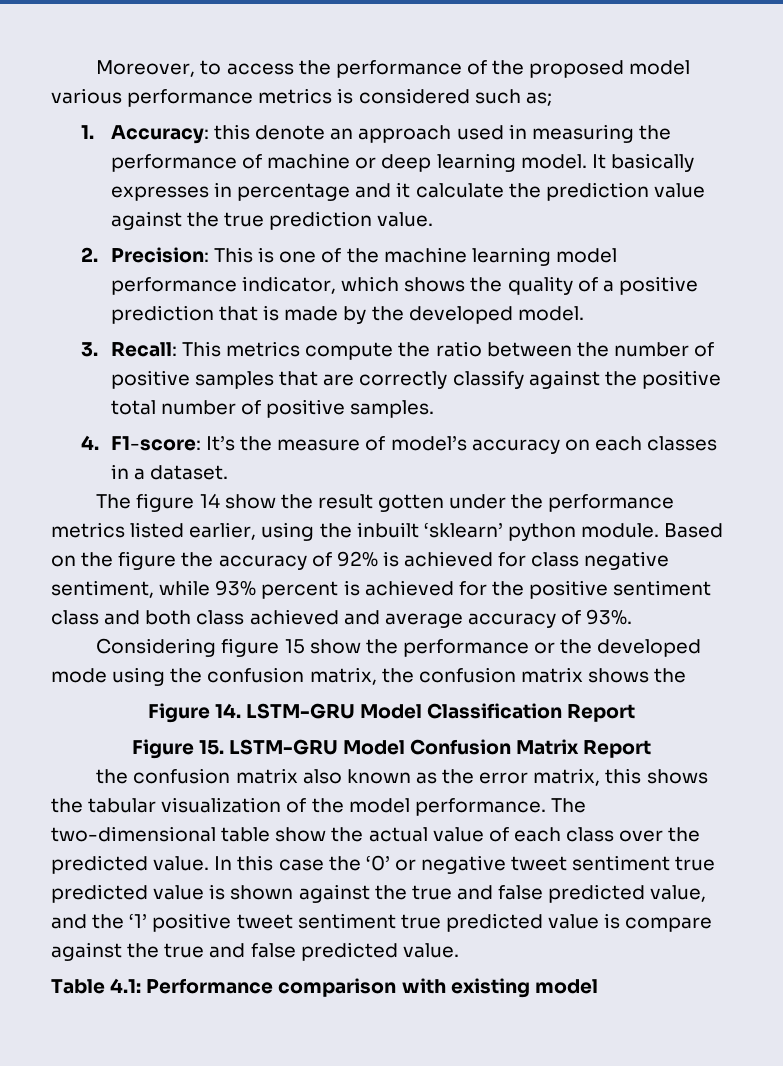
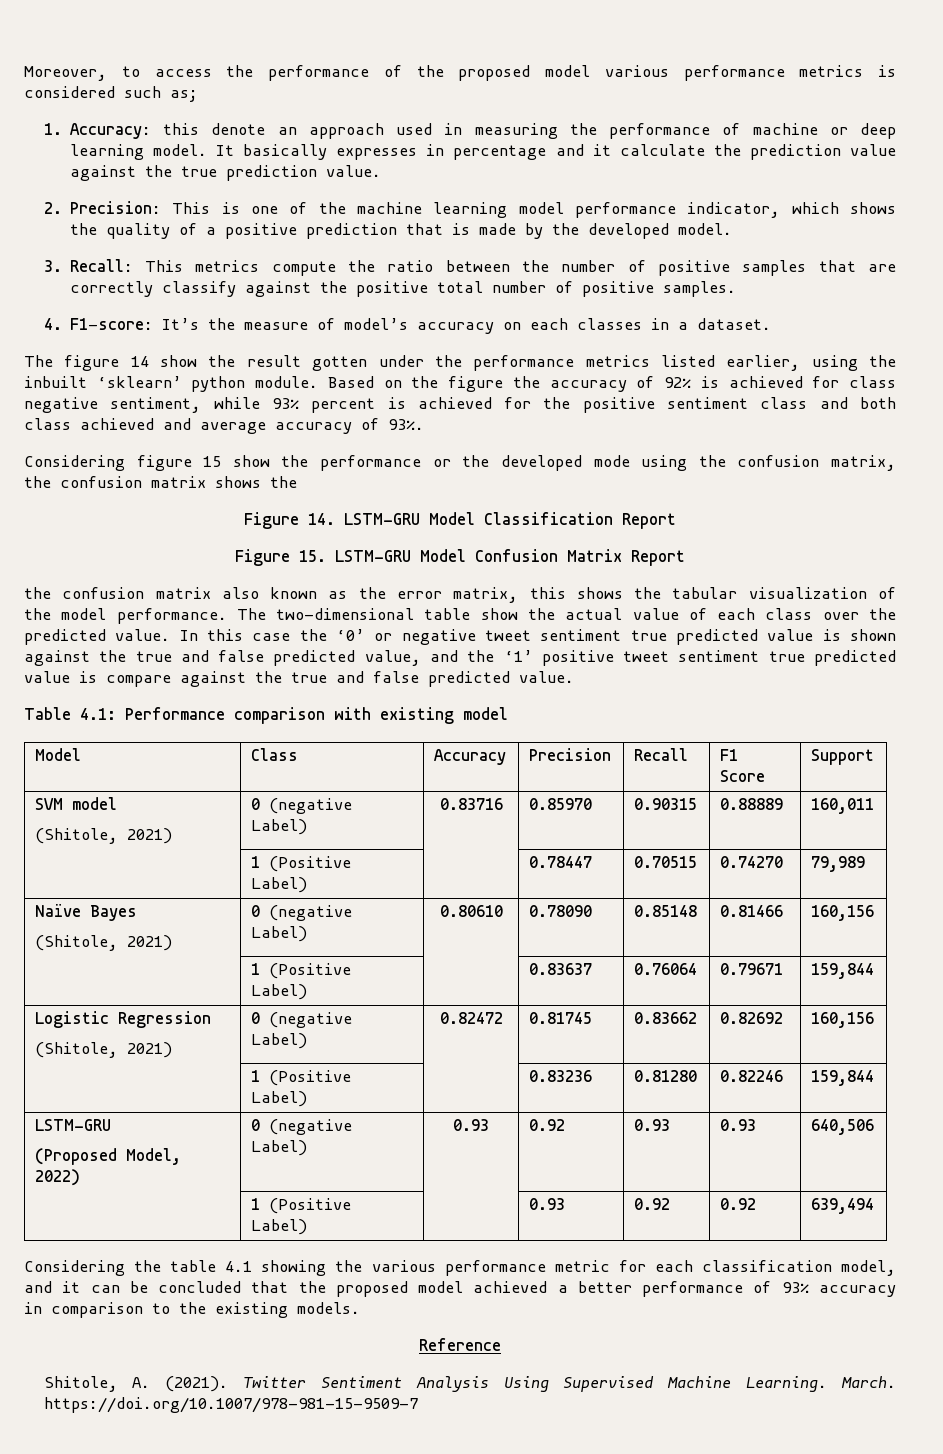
+ Model | Class | Accuracy | Precision | Recall | F1 Score | Support
+ SVM model
+ (Shitole, 2021) | 0 (negative Label) | 0.83716 | 0.85970 | 0.90315 | 0.88889 | 160,011
+ | 1 (Positive Label) | | 0.78447 | 0.70515 | 0.74270 | 79,989
+ Naïve Bayes
+ (Shitole, 2021) | 0 (negative Label) | 0.80610 | 0.78090 | 0.85148 | 0.81466 | 160,156
+ | 1 (Positive Label) | | 0.83637 | 0.76064 | 0.79671 | 159,844
+ Logistic Regression
+ (Shitole, 2021) | 0 (negative Label) | 0.82472 | 0.81745 | 0.83662 | 0.82692 | 160,156
+ | 1 (Positive Label) | | 0.83236 | 0.81280 | 0.82246 | 159,844
+ LSTM-GRU
+ (Proposed Model, 2022) | 0 (negative Label) | 0.93 | 0.92 | 0.93 | 0.93 | 640,506
+ | 1 (Positive Label) | | 0.93 | 0.92 | 0.92 | 639,494
+ Considering the table 4.1 showing the various performance metric for each classification model, and it can be concluded that the proposed model achieved a better performance of 93% accuracy in comparison to the existing models.
+ Reference
+ Shitole, A. (2021). Twitter Sentiment Analysis Using Supervised Machine Learning. March. https://doi.org/10.1007/978-981-15-9509-7

